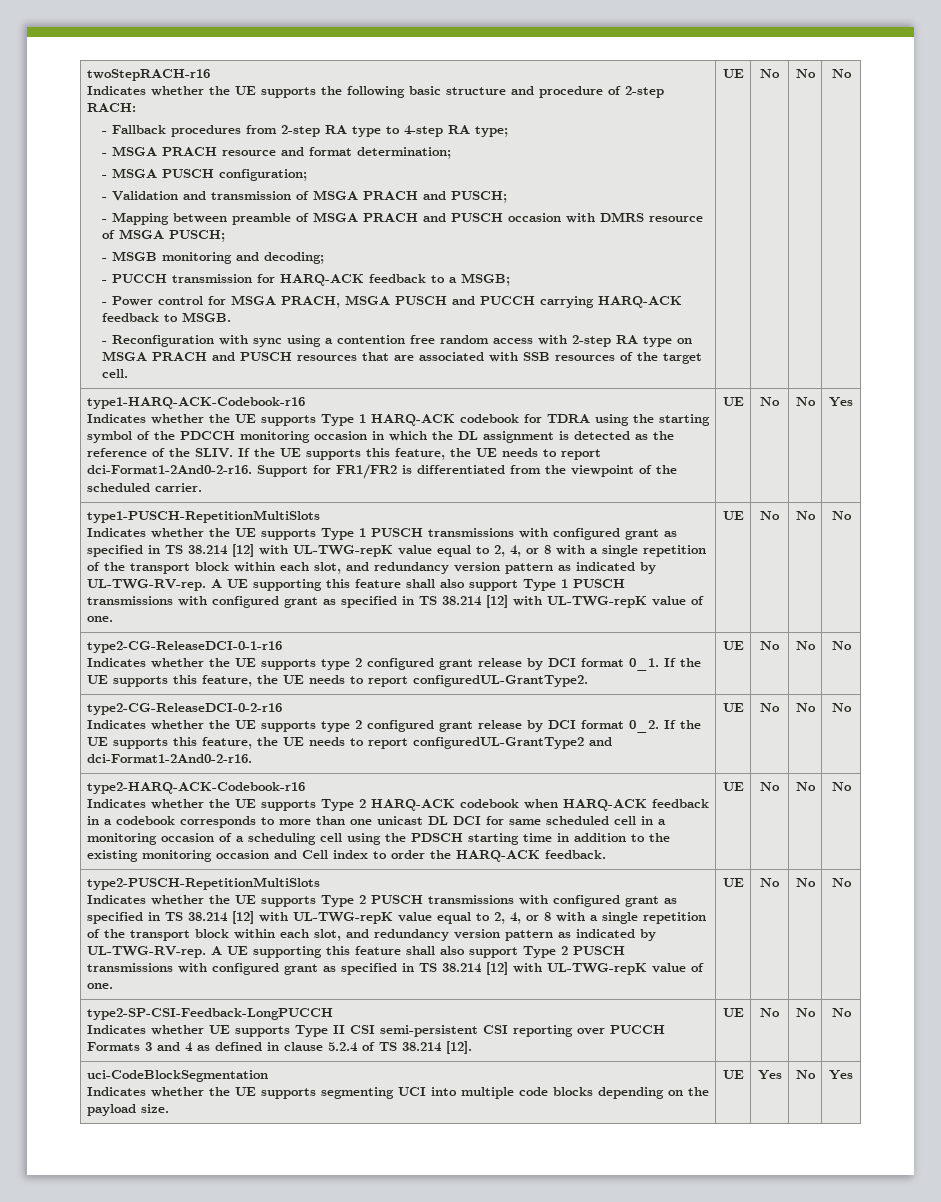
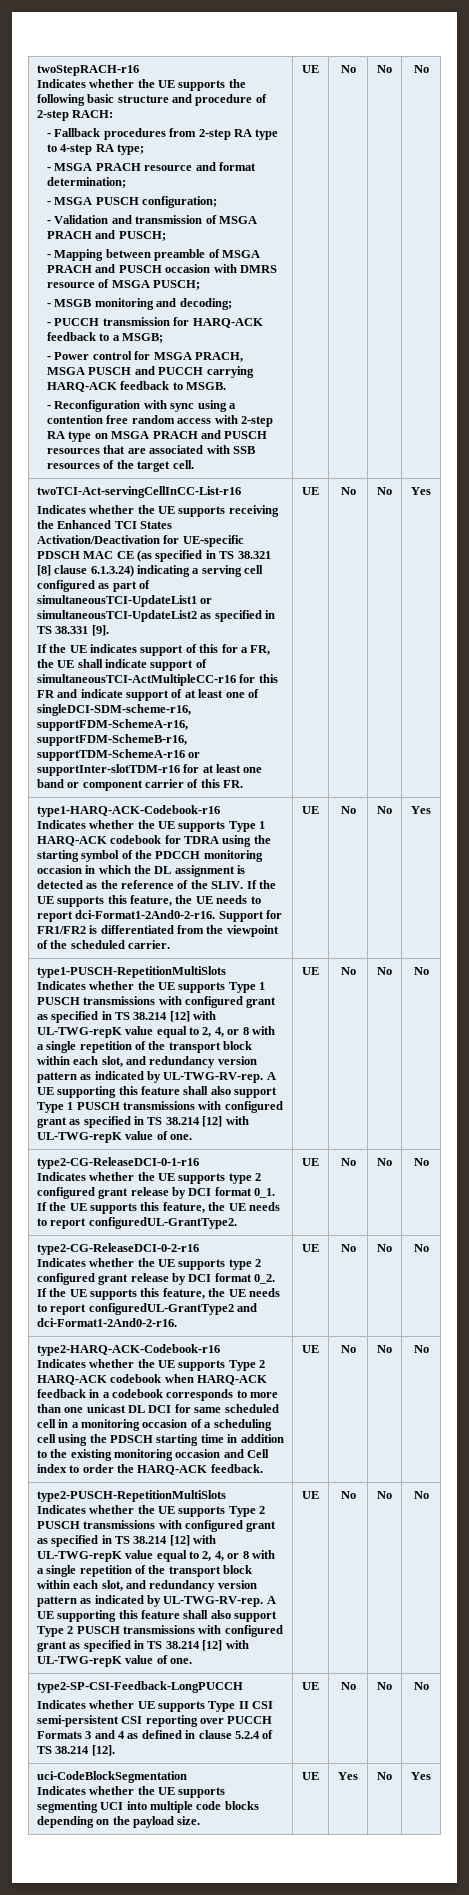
+ twoTCI-Act-servingCellInCC-List-r16
+ Indicates whether the UE supports receiving the Enhanced TCI States Activation/Deactivation for UE-specific PDSCH MAC CE (as specified in TS 38.321 [8] clause 6.1.3.24) indicating a serving cell configured as part of simultaneousTCI-UpdateList1 or simultaneousTCI-UpdateList2 as specified in TS 38.331 [9].
+ If the UE indicates support of this for a FR, the UE shall indicate support of simultaneousTCI-ActMultipleCC-r16 for this FR and indicate support of at least one of singleDCI-SDM-scheme-r16, supportFDM-SchemeA-r16, supportFDM-SchemeB-r16, supportTDM-SchemeA-r16 or supportInter-slotTDM-r16 for at least one band or component carrier of this FR. | UE | No | No | Yes

